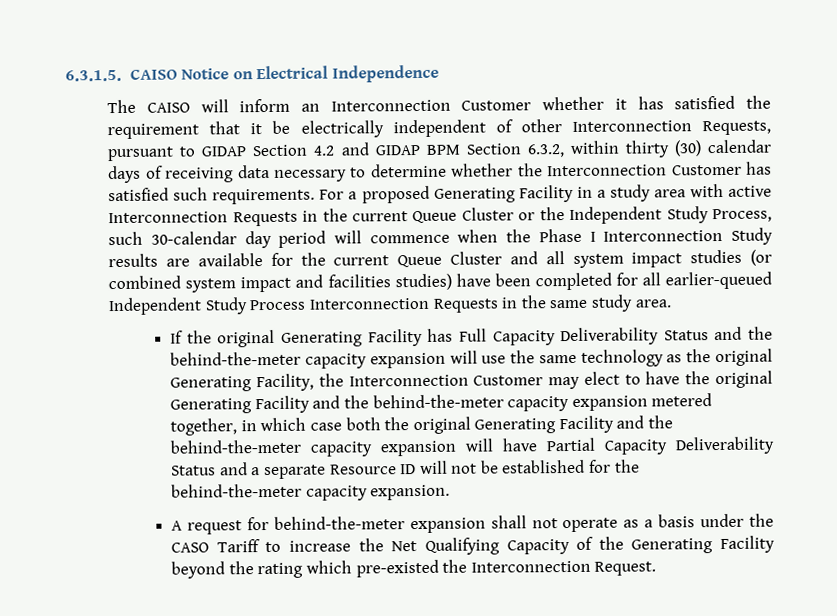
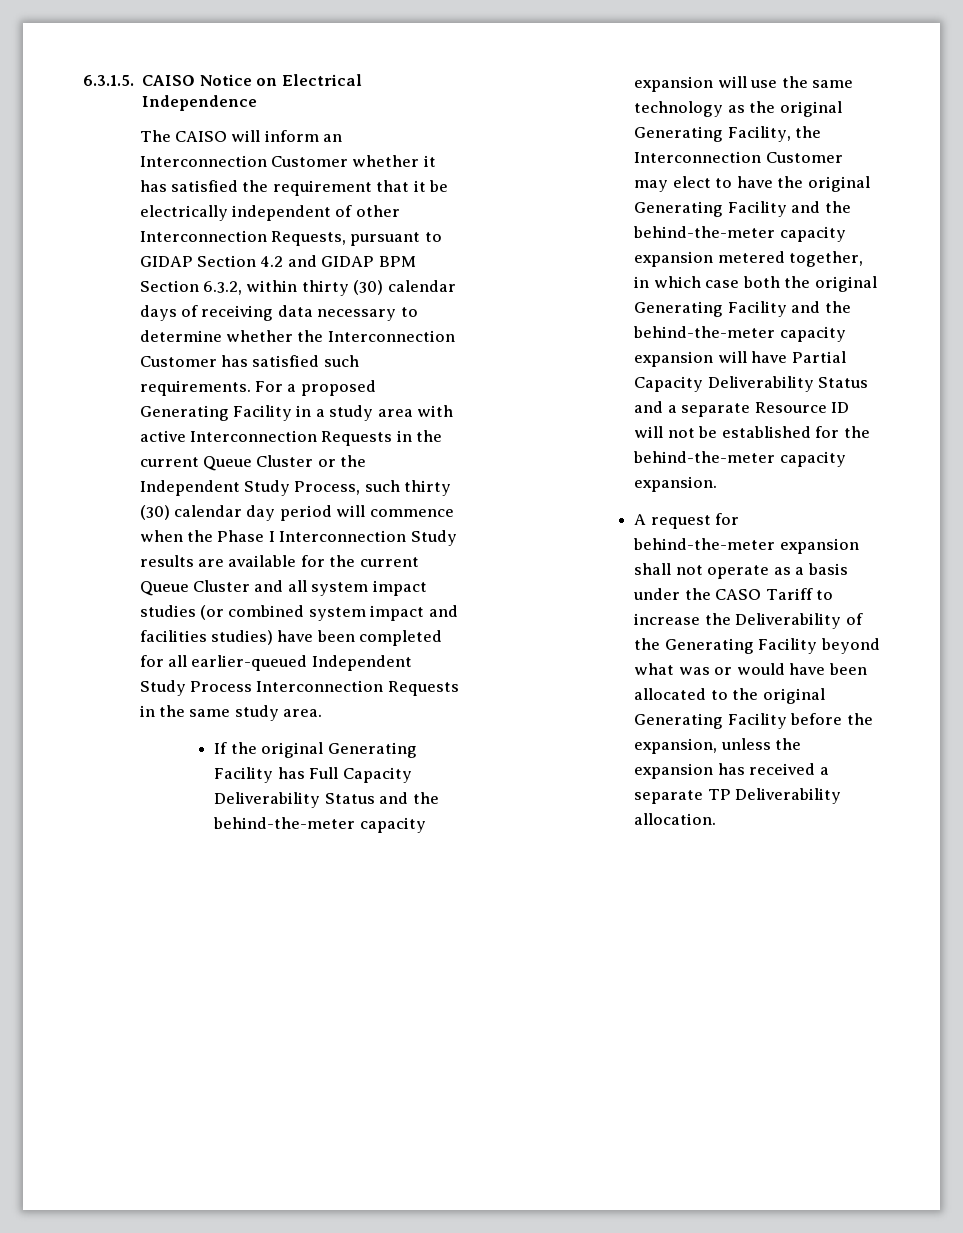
- For a proposed Generating Facility in a study area with active Interconnection Requests in the current Queue Cluster or the Independent Study Process, such 30-calendar day period will commence when the Phase I Interconnection Study results are available for the current Queue Cluster and all system impact studies (or combined system impact and facilities studies) have been completed for all earlier-queued Independent Study Process Interconnection Requests in the same study area.
+ For a proposed Generating Facility in a study area with active Interconnection Requests in the current Queue Cluster or the Independent Study Process, such thirty (30) calendar day period will commence when the Phase I Interconnection Study results are available for the current Queue Cluster and all system impact studies (or combined system impact and facilities studies) have been completed for all earlier-queued Independent Study Process Interconnection Requests in the same study area.
- A request for behind-the-meter expansion shall not operate as a basis under the CASO Tariff to increase the Net Qualifying Capacity of the Generating Facility beyond the rating which pre-existed the Interconnection Request.
+ A request for behind-the-meter expansion shall not operate as a basis under the CASO Tariff to increase the Deliverability of the Generating Facility beyond what was or would have been allocated to the original Generating Facility before the expansion, unless the expansion has received a separate TP Deliverability allocation.

